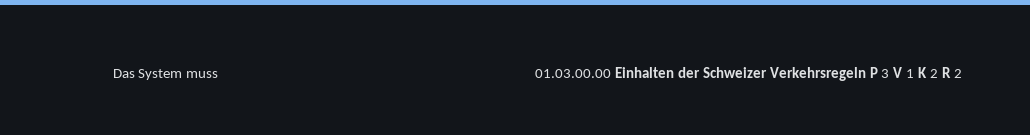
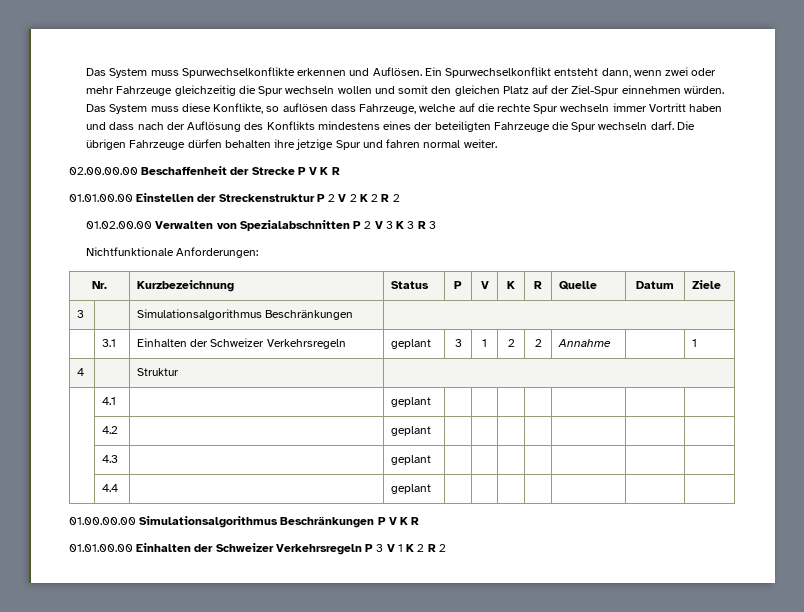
- Das System muss
- 01.03.00.00 Einhalten der Schweizer Verkehrsregeln P 3 V 1 K 2 R 2
+ Das System muss Spurwechselkonflikte erkennen und Auflösen. Ein Spurwechselkonflikt entsteht dann, wenn zwei oder mehr Fahrzeuge gleichzeitig die Spur wechseln wollen und somit den gleichen Platz auf der Ziel-Spur einnehmen würden. Das System muss diese Konflikte, so auflösen dass Fahrzeuge, welche auf die rechte Spur wechseln immer Vortritt haben und dass nach der Auflösung des Konflikts mindestens eines der beteiligten Fahrzeuge die Spur wechseln darf. Die übrigen Fahrzeuge dürfen behalten ihre jetzige Spur und fahren normal weiter.
+ 02.00.00.00 Beschaffenheit der Strecke P V K R
+ 01.01.00.00 Einstellen der Streckenstruktur P 2 V 2 K 2 R 2
+ 01.02.00.00 Verwalten von Spezialabschnitten P 2 V 3 K 3 R 3
+ Nichtfunktionale Anforderungen:
+ Nr. | Kurzbezeichnung | Status | P | V | K | R | Quelle | Datum | Ziele
+ 3 | | Simulationsalgorithmus Beschränkungen |
+ | 3.1 | Einhalten der Schweizer Verkehrsregeln | geplant | 3 | 1 | 2 | 2 | Annahme | | 1
+ 4 | | Struktur |
+ | 4.1 | | geplant | | | | | | |
+ | 4.2 | | geplant | | | | | | |
+ | 4.3 | | geplant | | | | | | |
+ | 4.4 | | geplant | | | | | | |
+ 01.00.00.00 Simulationsalgorithmus Beschränkungen P V K R
+ 01.01.00.00 Einhalten der Schweizer Verkehrsregeln P 3 V 1 K 2 R 2

